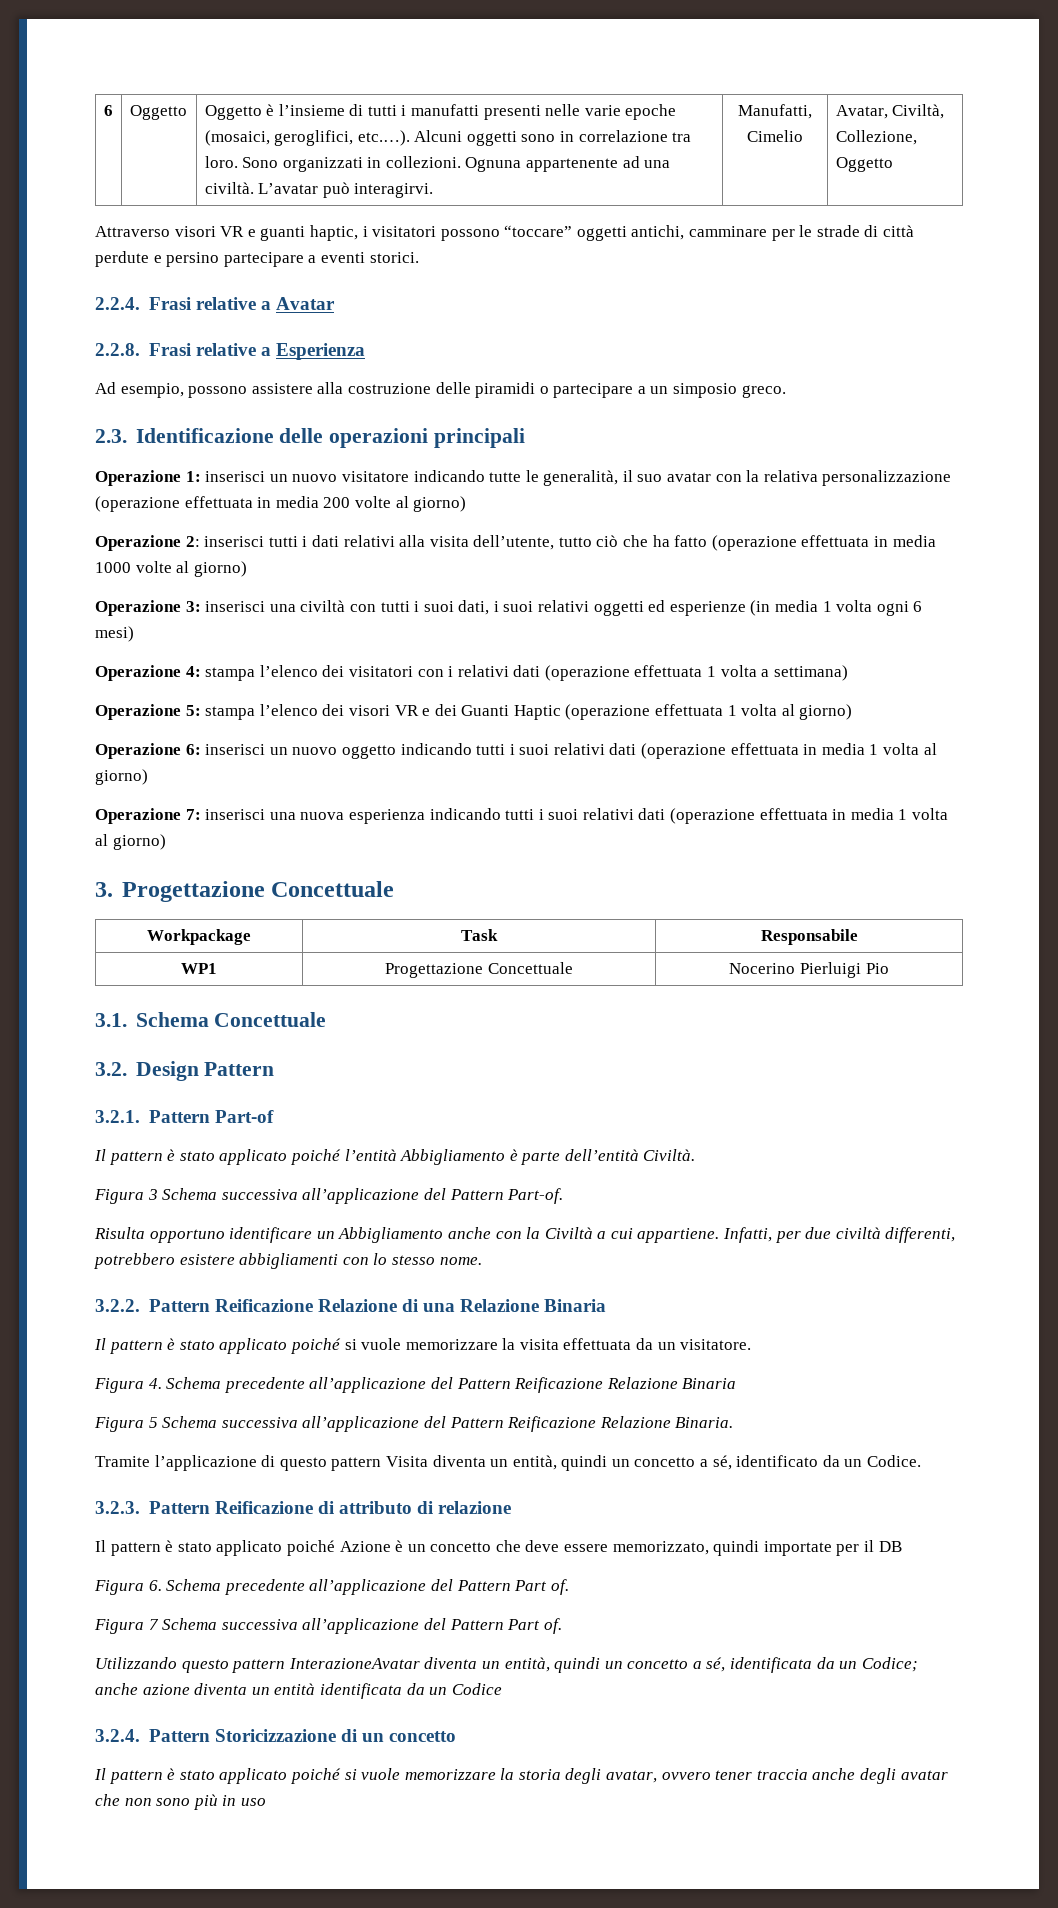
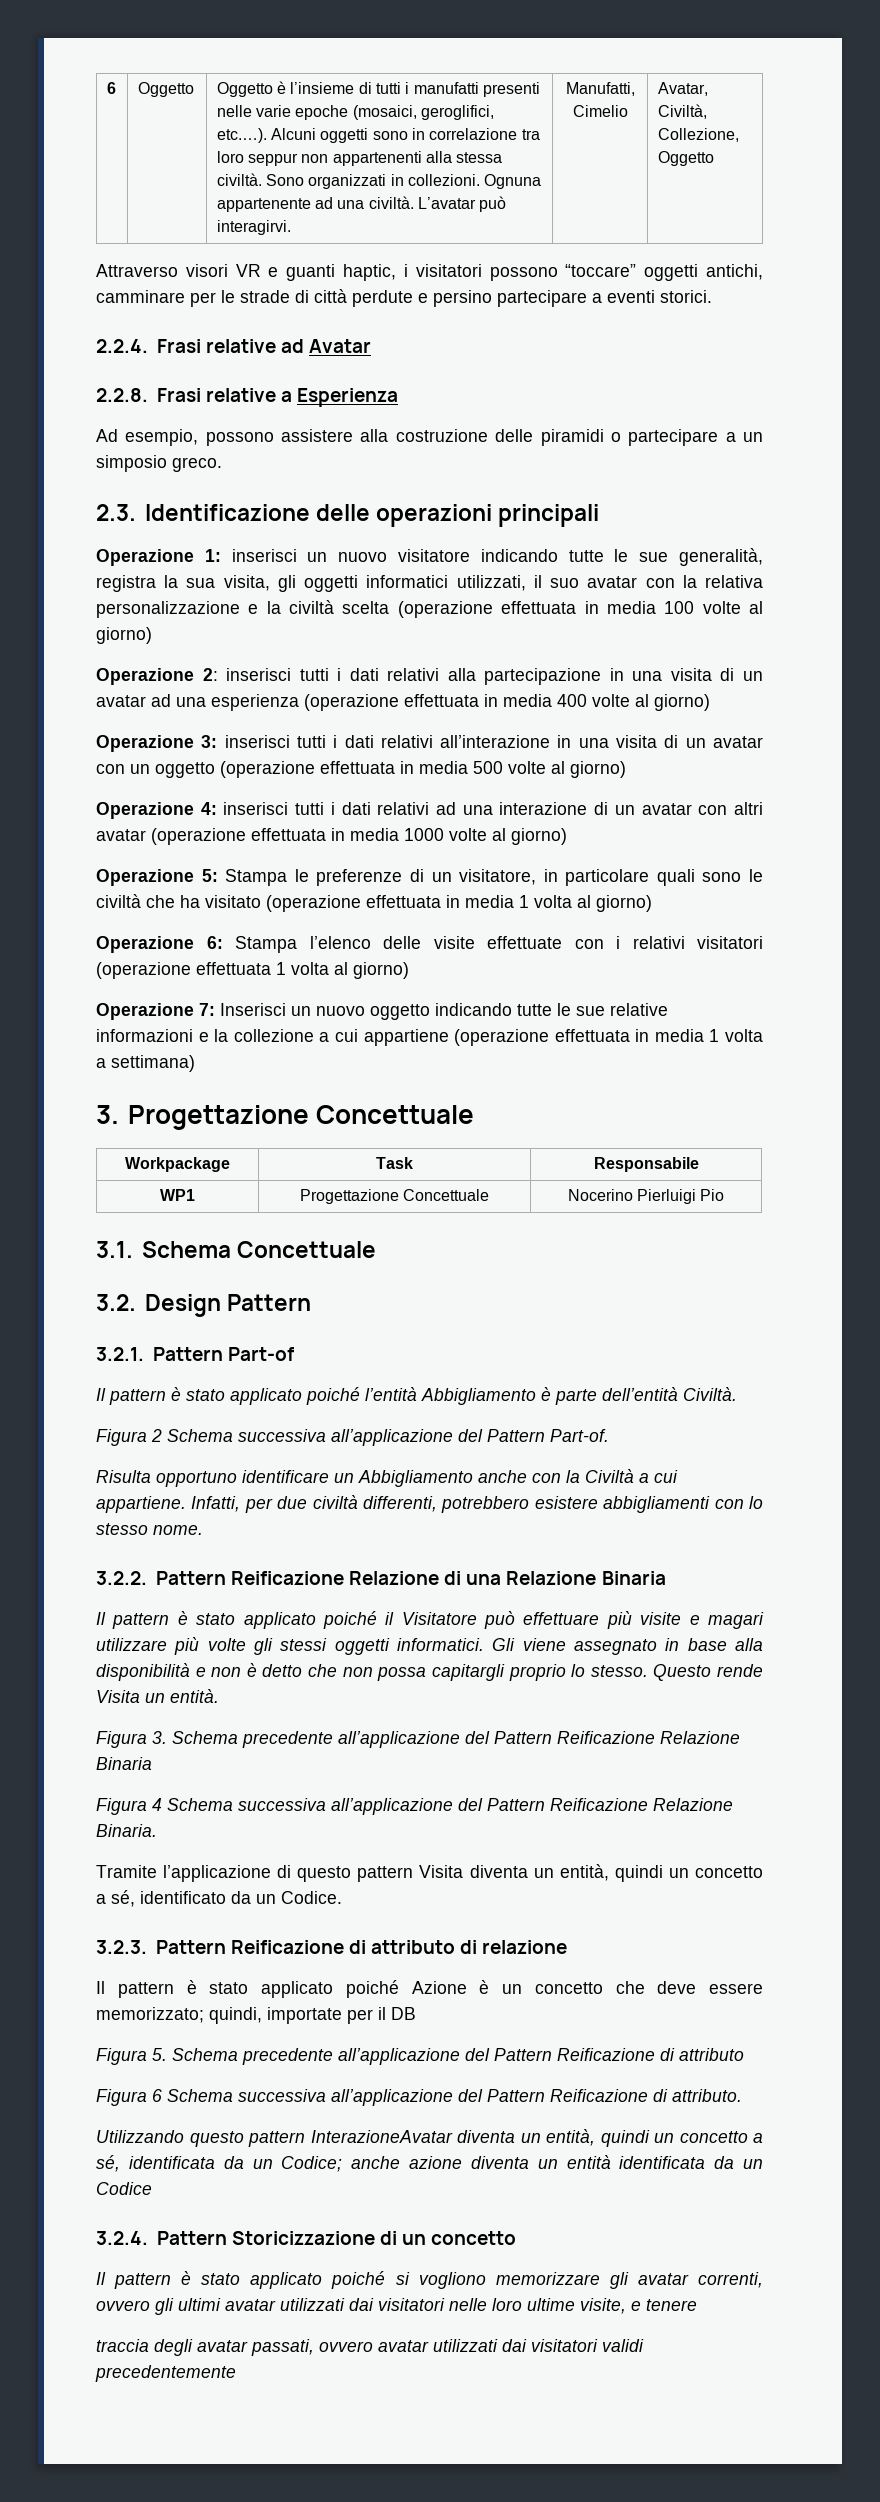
- Oggetto è l’insieme di tutti i manufatti presenti nelle varie epoche (mosaici, geroglifici, etc.…). Alcuni oggetti sono in correlazione tra loro.
+ Oggetto è l’insieme di tutti i manufatti presenti nelle varie epoche (mosaici, geroglifici, etc.…). Alcuni oggetti sono in correlazione tra loro seppur non appartenenti alla stessa civiltà.
- 2.2.4. Frasi relative a Avatar
+ 2.2.4. Frasi relative ad Avatar
- Operazione 1: inserisci un nuovo visitatore indicando tutte le generalità, il suo avatar con la relativa personalizzazione (operazione effettuata in media 200 volte al giorno)
+ Operazione 1: inserisci un nuovo visitatore indicando tutte le sue generalità, registra la sua visita, gli oggetti informatici utilizzati, il suo avatar con la relativa personalizzazione e la civiltà scelta (operazione effettuata in media 100 volte al giorno)
- Operazione 2: inserisci tutti i dati relativi alla visita dell’utente, tutto ciò che ha fatto (operazione effettuata in media 1000 volte al giorno)
+ Operazione 2: inserisci tutti i dati relativi alla partecipazione in una visita di un avatar ad una esperienza (operazione effettuata in media 400 volte al giorno)
+ Operazione 3: inserisci tutti i dati relativi all’interazione in una visita di un avatar con un oggetto (operazione effettuata in media 500 volte al giorno)
+ Operazione 4: inserisci tutti i dati relativi ad una interazione di un avatar con altri avatar (operazione effettuata in media 1000 volte al giorno)
- Operazione 3: inserisci una civiltà con tutti i suoi dati, i suoi relativi oggetti ed esperienze (in media 1 volta ogni 6 mesi)
- Operazione 4: stampa l’elenco dei visitatori con i relativi dati (operazione effettuata 1 volta a settimana)
- Operazione 5: stampa l’elenco dei visori VR e dei Guanti Haptic (operazione effettuata 1 volta al giorno)
- Operazione 6: inserisci un nuovo oggetto indicando tutti i suoi relativi dati (operazione effettuata in media 1 volta al giorno)
+ Operazione 5: Stampa le preferenze di un visitatore, in particolare quali sono le civiltà che ha visitato (operazione effettuata in media 1 volta al giorno)
- Operazione 7: inserisci una nuova esperienza indicando tutti i suoi relativi dati (operazione effettuata in media 1 volta al giorno)
+ Operazione 6: Stampa l’elenco delle visite effettuate con i relativi visitatori (operazione effettuata 1 volta al giorno)
+ Operazione 7: Inserisci un nuovo oggetto indicando tutte le sue relative informazioni e la collezione a cui appartiene (operazione effettuata in media 1 volta a settimana)
- Figura 3 Schema successiva all’applicazione del Pattern Part-of.
+ Figura 2 Schema successiva all’applicazione del Pattern Part-of.
- Il pattern è stato applicato poiché si vuole memorizzare la visita effettuata da un visitatore.
- Figura 4. Schema precedente all’applicazione del Pattern Reificazione Relazione Binaria
+ Il pattern è stato applicato poiché il Visitatore può effettuare più visite e magari utilizzare più volte gli stessi oggetti informatici. Gli viene assegnato in base alla disponibilità e non è detto che non possa capitargli proprio lo stesso. Questo rende Visita un entità.
+ Figura 3. Schema precedente all’applicazione del Pattern Reificazione Relazione Binaria
- Figura 5 Schema successiva all’applicazione del Pattern Reificazione Relazione Binaria.
+ Figura 4 Schema successiva all’applicazione del Pattern Reificazione Relazione Binaria.
- Il pattern è stato applicato poiché Azione è un concetto che deve essere memorizzato, quindi importate per il DB
+ Il pattern è stato applicato poiché Azione è un concetto che deve essere memorizzato; quindi, importate per il DB
- Figura 6. Schema precedente all’applicazione del Pattern Part of.
- Figura 7 Schema successiva all’applicazione del Pattern Part of.
+ Figura 5. Schema precedente all’applicazione del Pattern Reificazione di attributo
+ Figura 6 Schema successiva all’applicazione del Pattern Reificazione di attributo.
- Il pattern è stato applicato poiché si vuole memorizzare la storia degli avatar, ovvero tener traccia anche degli avatar che non sono più in uso
+ Il pattern è stato applicato poiché si vogliono memorizzare gli avatar correnti, ovvero gli ultimi avatar utilizzati dai visitatori nelle loro ultime visite, e tenere
+ traccia degli avatar passati, ovvero avatar utilizzati dai visitatori validi precedentemente

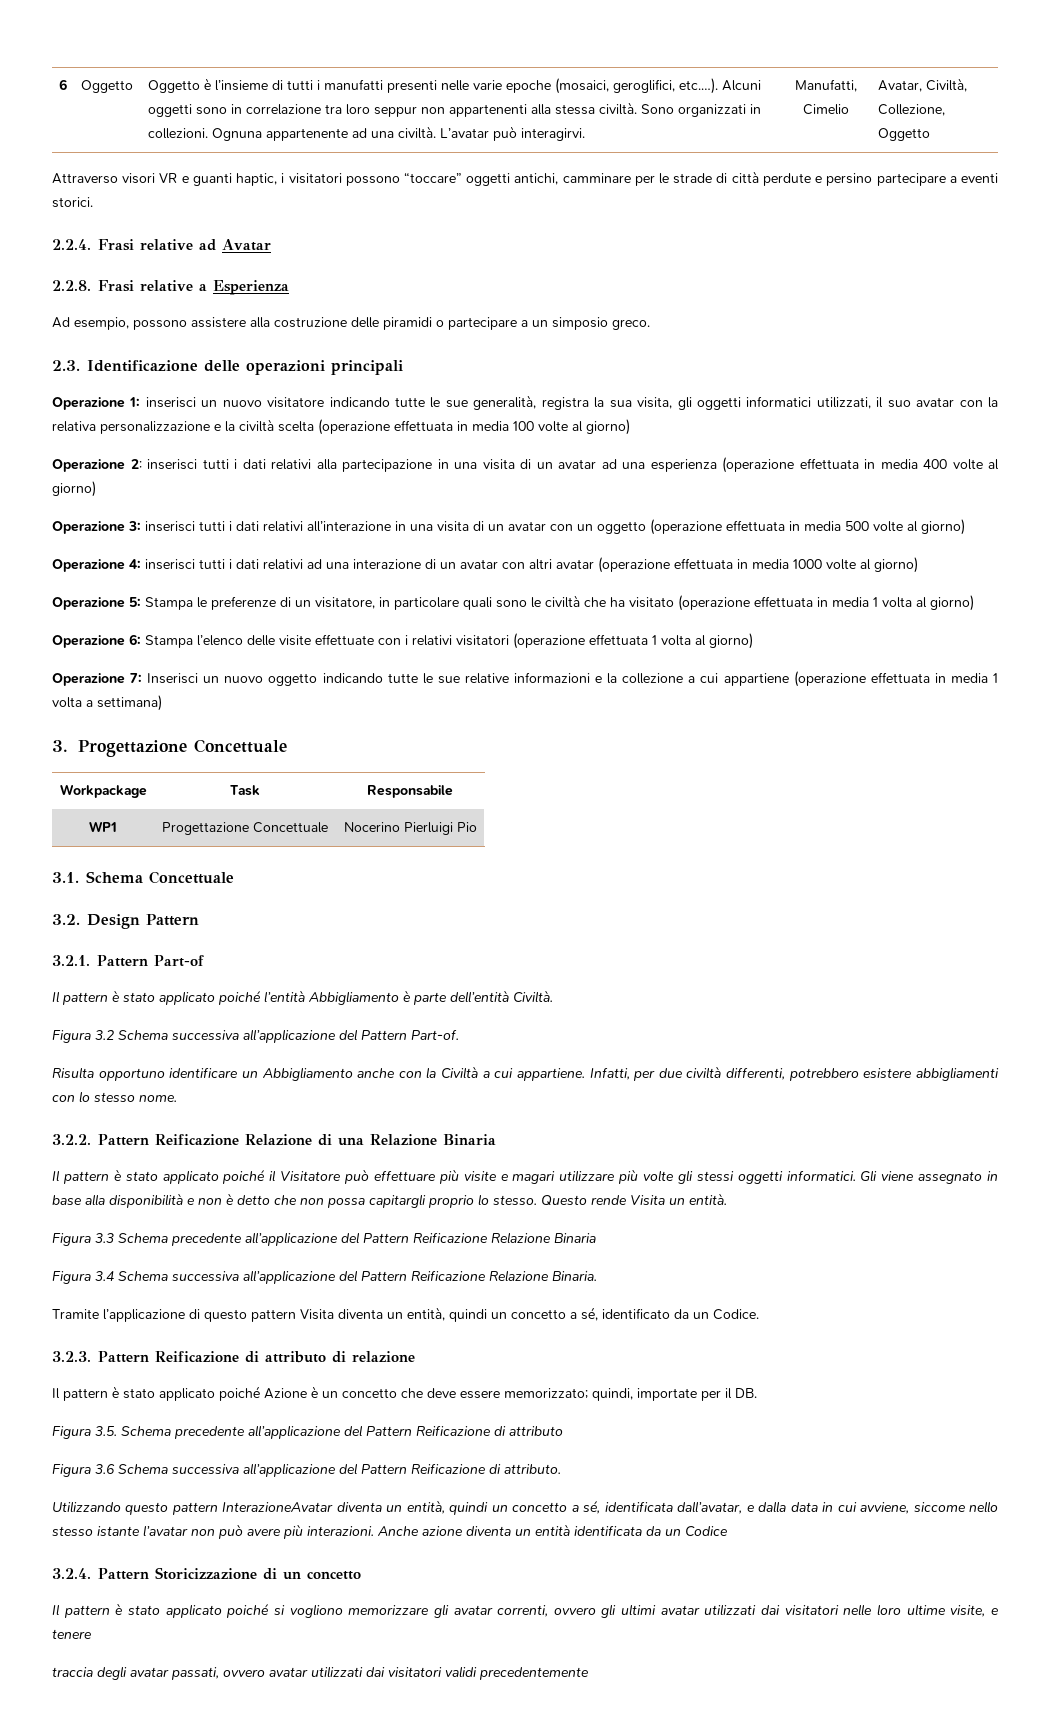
- Figura 2 Schema successiva all’applicazione del Pattern Part-of.
+ Figura 3.2 Schema successiva all’applicazione del Pattern Part-of.
- Figura 3. Schema precedente all’applicazione del Pattern Reificazione Relazione Binaria
+ Figura 3.3 Schema precedente all’applicazione del Pattern Reificazione Relazione Binaria
- Figura 4 Schema successiva all’applicazione del Pattern Reificazione Relazione Binaria.
+ Figura 3.4 Schema successiva all’applicazione del Pattern Reificazione Relazione Binaria.
- Il pattern è stato applicato poiché Azione è un concetto che deve essere memorizzato; quindi, importate per il DB
- Figura 5. Schema precedente all’applicazione del Pattern Reificazione di attributo
+ Il pattern è stato applicato poiché Azione è un concetto che deve essere memorizzato; quindi, importate per il DB.
+ Figura 3.5. Schema precedente all’applicazione del Pattern Reificazione di attributo
- Figura 6 Schema successiva all’applicazione del Pattern Reificazione di attributo.
+ Figura 3.6 Schema successiva all’applicazione del Pattern Reificazione di attributo.
- Utilizzando questo pattern InterazioneAvatar diventa un entità, quindi un concetto a sé, identificata da un Codice; anche azione diventa un entità identificata da un Codice
+ Utilizzando questo pattern InterazioneAvatar diventa un entità, quindi un concetto a sé, identificata dall’avatar, e dalla data in cui avviene, siccome nello stesso istante l’avatar non può avere più interazioni. Anche azione diventa un entità identificata da un Codice

